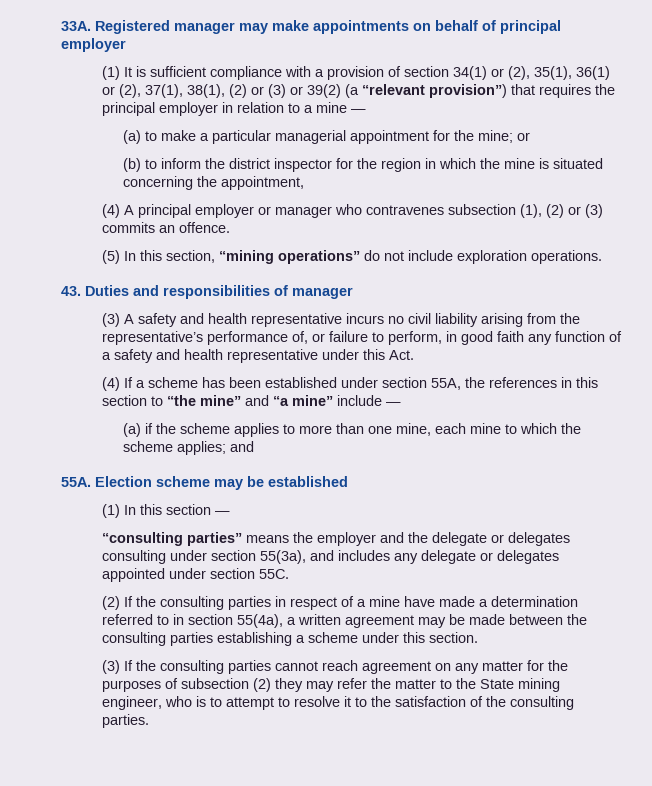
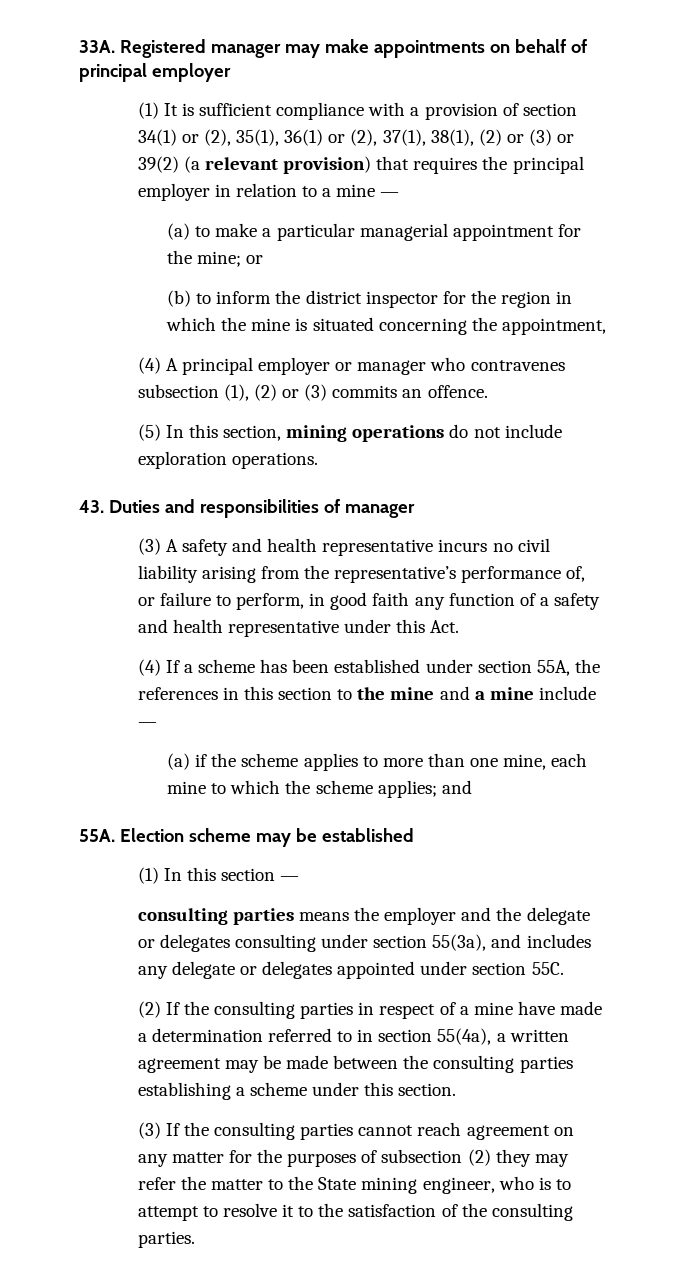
- (1) It is sufficient compliance with a provision of section 34(1) or (2), 35(1), 36(1) or (2), 37(1), 38(1), (2) or (3) or 39(2) (a “relevant provision”) that requires the principal employer in relation to a mine —
+ (1) It is sufficient compliance with a provision of section 34(1) or (2), 35(1), 36(1) or (2), 37(1), 38(1), (2) or (3) or 39(2) (a relevant provision) that requires the principal employer in relation to a mine —
- (5) In this section, “mining operations” do not include exploration operations.
+ (5) In this section, mining operations do not include exploration operations.
- (4) If a scheme has been established under section 55A, the references in this section to “the mine” and “a mine” include —
+ (4) If a scheme has been established under section 55A, the references in this section to the mine and a mine include —
- “consulting parties” means the employer and the delegate or delegates consulting under section 55(3a), and includes any delegate or delegates appointed under section 55C.
+ consulting parties means the employer and the delegate or delegates consulting under section 55(3a), and includes any delegate or delegates appointed under section 55C.

